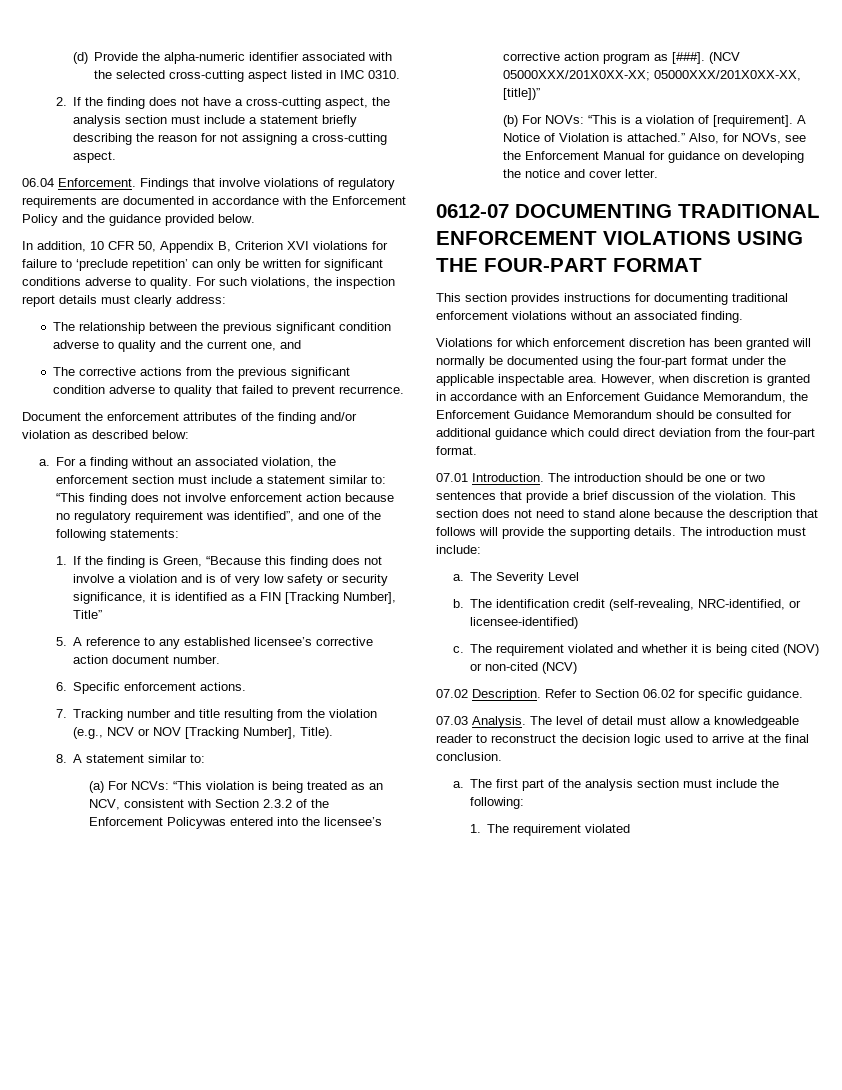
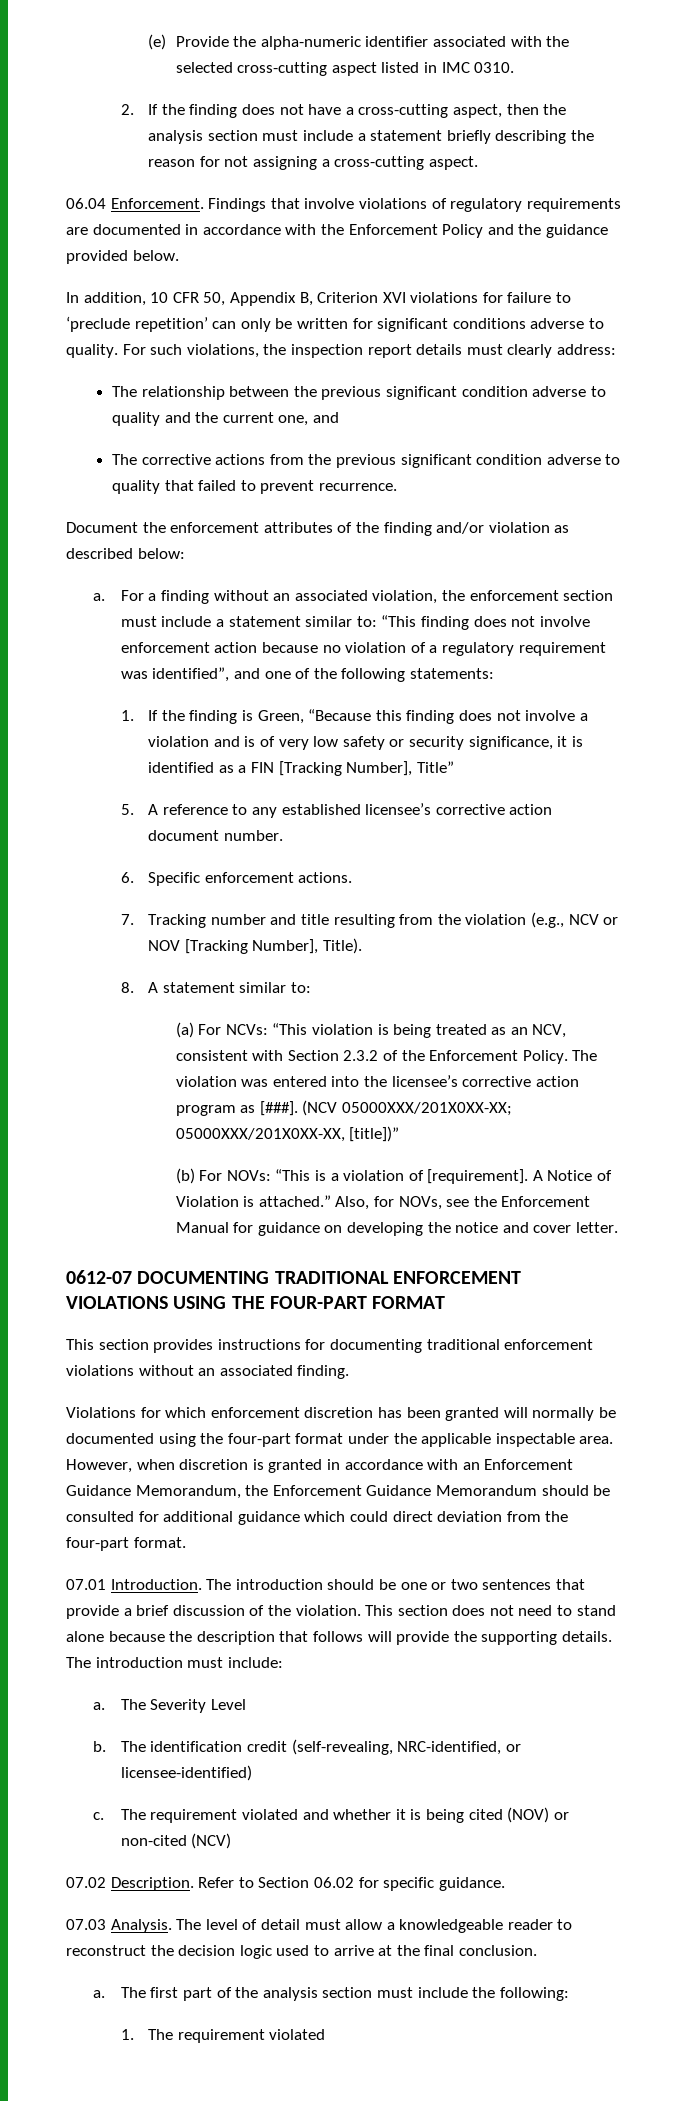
- (d) Provide the alpha-numeric identifier associated with the selected cross-cutting aspect listed in IMC 0310.
+ (e) Provide the alpha-numeric identifier associated with the selected cross-cutting aspect listed in IMC 0310.
- 2. If the finding does not have a cross-cutting aspect, the analysis section must include a statement briefly describing the reason for not assigning a cross-cutting aspect.
+ 2. If the finding does not have a cross-cutting aspect, then the analysis section must include a statement briefly describing the reason for not assigning a cross-cutting aspect.
- For a finding without an associated violation, the enforcement section must include a statement similar to: “This finding does not involve enforcement action because no regulatory requirement was identified”, and one of the following statements:
+ For a finding without an associated violation, the enforcement section must include a statement similar to: “This finding does not involve enforcement action because no violation of a regulatory requirement was identified”, and one of the following statements:
- (a) For NCVs: “This violation is being treated as an NCV, consistent with Section 2.3.2 of the Enforcement Policywas entered into the licensee’s corrective action program as [###].
+ (a) For NCVs: “This violation is being treated as an NCV, consistent with Section 2.3.2 of the Enforcement Policy. The violation was entered into the licensee’s corrective action program as [###].

